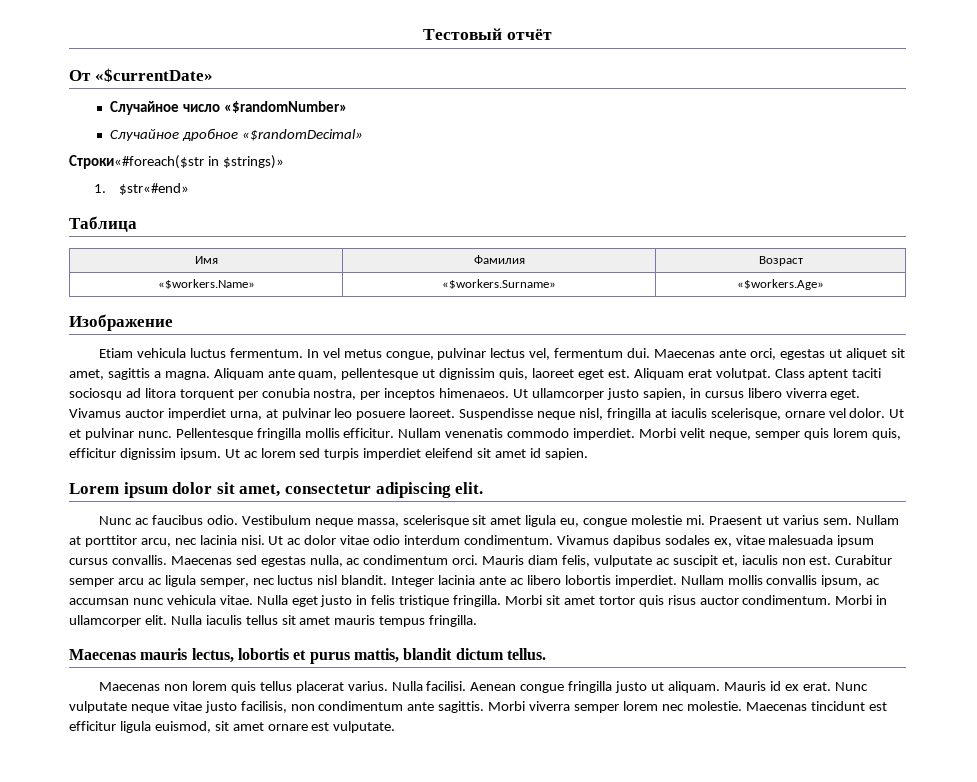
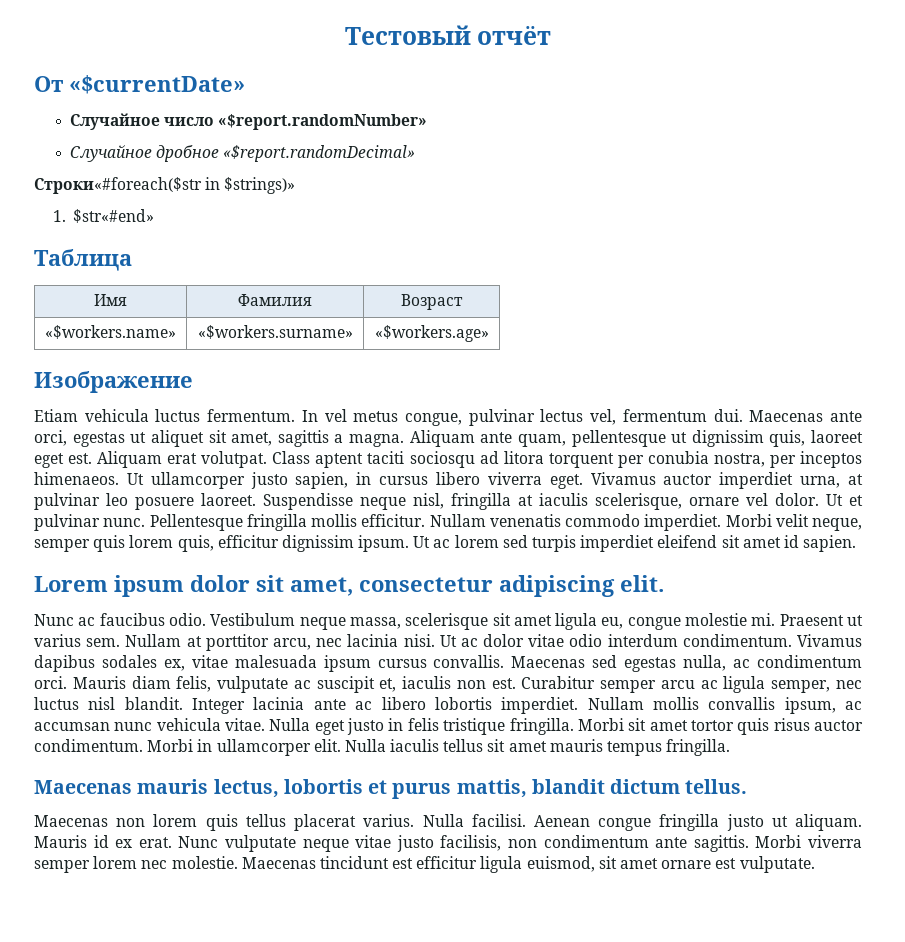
- Случайное число «$randomNumber»
+ Случайное число «$report.randomNumber»
- Случайное дробное «$randomDecimal»
+ Случайное дробное «$report.randomDecimal»
- «$workers.Name» | «$workers.Surname» | «$workers.Age»
+ «$workers.name» | «$workers.surname» | «$workers.age»

